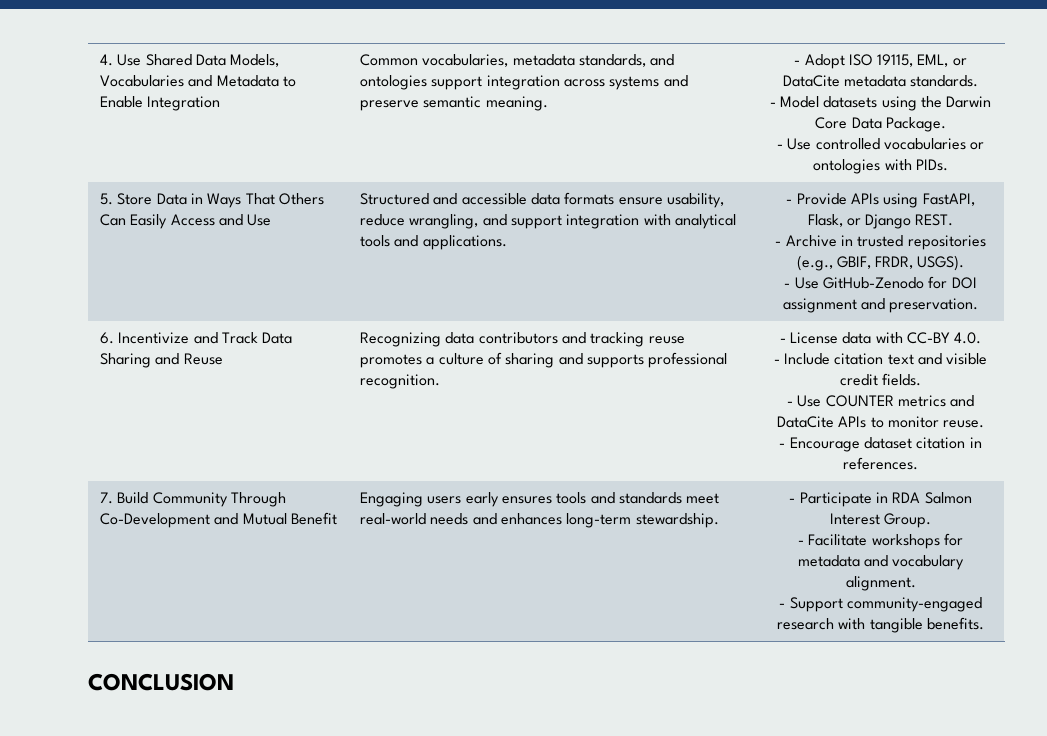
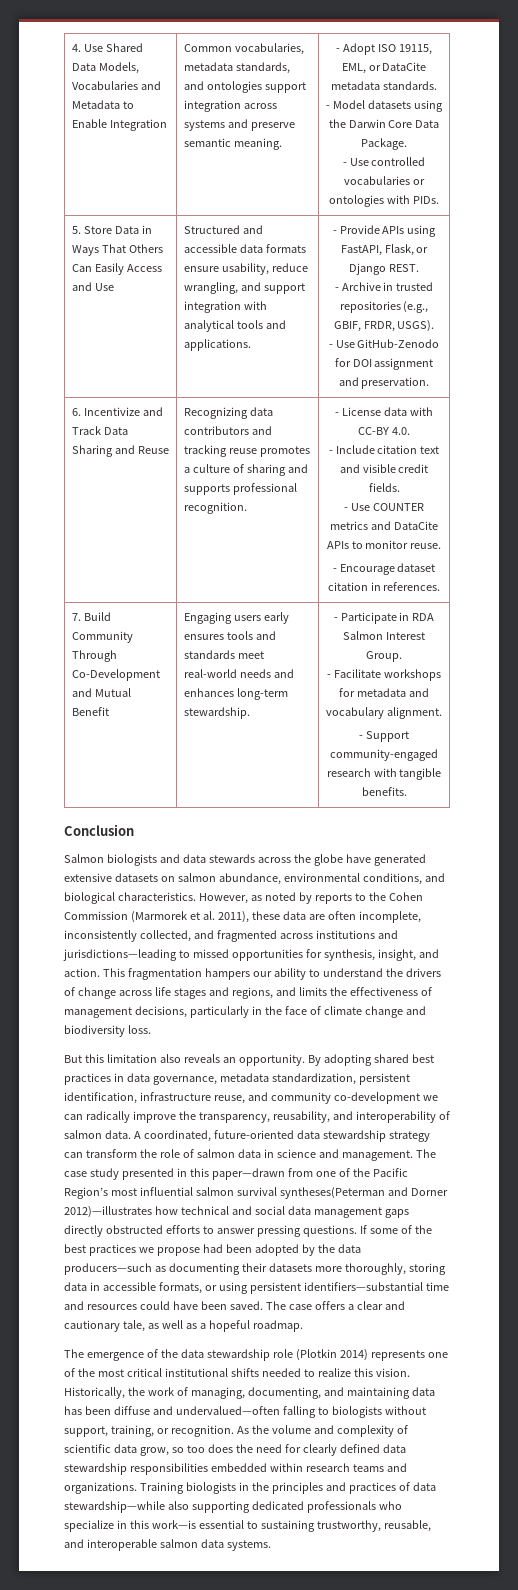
- CONCLUSION
+ Conclusion
+ Salmon biologists and data stewards across the globe have generated extensive datasets on salmon abundance, environmental conditions, and biological characteristics. However, as noted by reports to the Cohen Commission (Marmorek et al. 2011), these data are often incomplete, inconsistently collected, and fragmented across institutions and jurisdictions—leading to missed opportunities for synthesis, insight, and action. This fragmentation hampers our ability to understand the drivers of change across life stages and regions, and limits the effectiveness of management decisions, particularly in the face of climate change and biodiversity loss.
+ But this limitation also reveals an opportunity. By adopting shared best practices in data governance, metadata standardization, persistent identification, infrastructure reuse, and community co-development we can radically improve the transparency, reusability, and interoperability of salmon data. A coordinated, future-oriented data stewardship strategy can transform the role of salmon data in science and management. The case study presented in this paper—drawn from one of the Pacific Region’s most influential salmon survival syntheses(Peterman and Dorner 2012)—illustrates how technical and social data management gaps directly obstructed efforts to answer pressing questions. If some of the best practices we propose had been adopted by the data producers—such as documenting their datasets more thoroughly, storing data in accessible formats, or using persistent identifiers—substantial time and resources could have been saved. The case offers a clear and cautionary tale, as well as a hopeful roadmap.
+ The emergence of the data stewardship role (Plotkin 2014) represents one of the most critical institutional shifts needed to realize this vision. Historically, the work of managing, documenting, and maintaining data has been diffuse and undervalued—often falling to biologists without support, training, or recognition. As the volume and complexity of scientific data grow, so too does the need for clearly defined data stewardship responsibilities embedded within research teams and organizations. Training biologists in the principles and practices of data stewardship—while also supporting dedicated professionals who specialize in this work—is essential to sustaining trustworthy, reusable, and interoperable salmon data systems.

